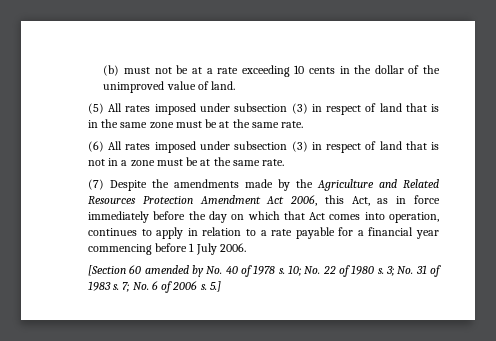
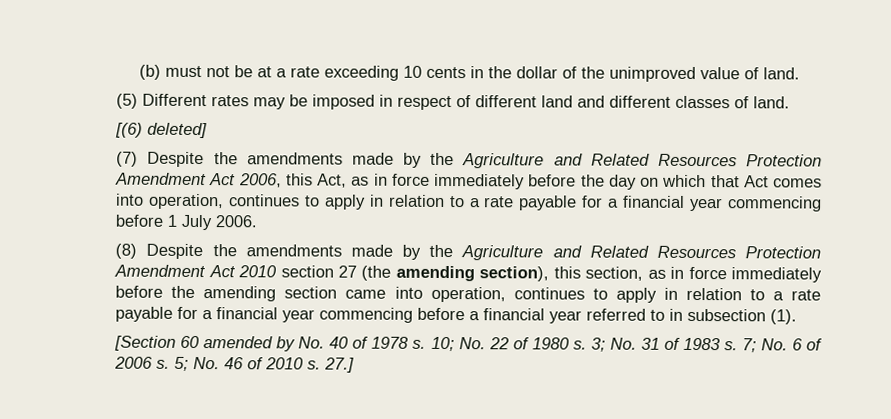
- (5) All rates imposed under subsection (3) in respect of land that is in the same zone must be at the same rate.
- (6) All rates imposed under subsection (3) in respect of land that is not in a zone must be at the same rate.
+ (5) Different rates may be imposed in respect of different land and different classes of land.
+ [(6) deleted]
+ (8) Despite the amendments made by the Agriculture and Related Resources Protection Amendment Act 2010 section 27 (the amending section), this section, as in force immediately before the amending section came into operation, continues to apply in relation to a rate payable for a financial year commencing before a financial year referred to in subsection (1).
- 5.]
+ 5; No. 46 of 2010 s. 27.]

